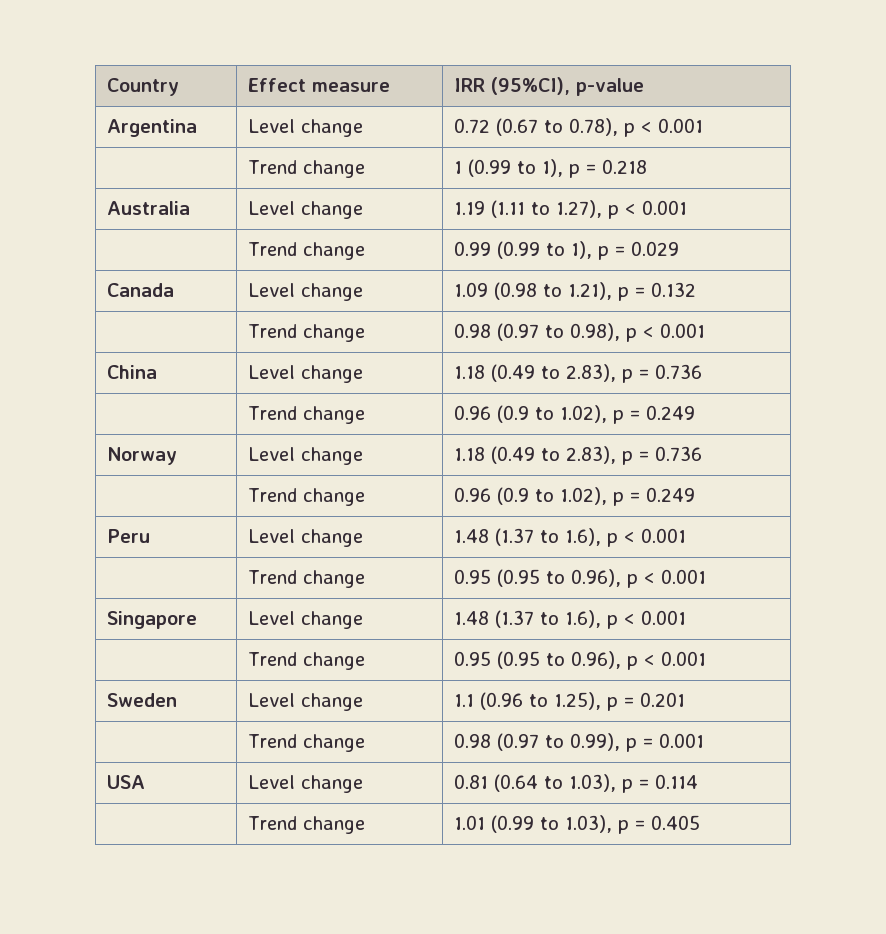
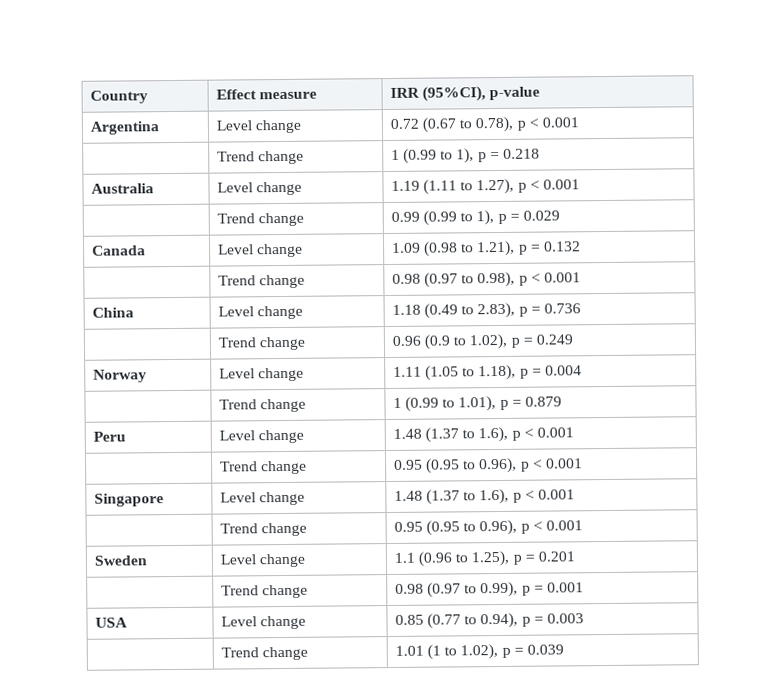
- Norway | Level change | 1.18 (0.49 to 2.83), p = 0.736
- | Trend change | 0.96 (0.9 to 1.02), p = 0.249
+ Norway | Level change | 1.11 (1.05 to 1.18), p = 0.004
+ | Trend change | 1 (0.99 to 1.01), p = 0.879
- USA | Level change | 0.81 (0.64 to 1.03), p = 0.114
+ USA | Level change | 0.85 (0.77 to 0.94), p = 0.003
- | Trend change | 1.01 (0.99 to 1.03), p = 0.405
+ | Trend change | 1.01 (1 to 1.02), p = 0.039

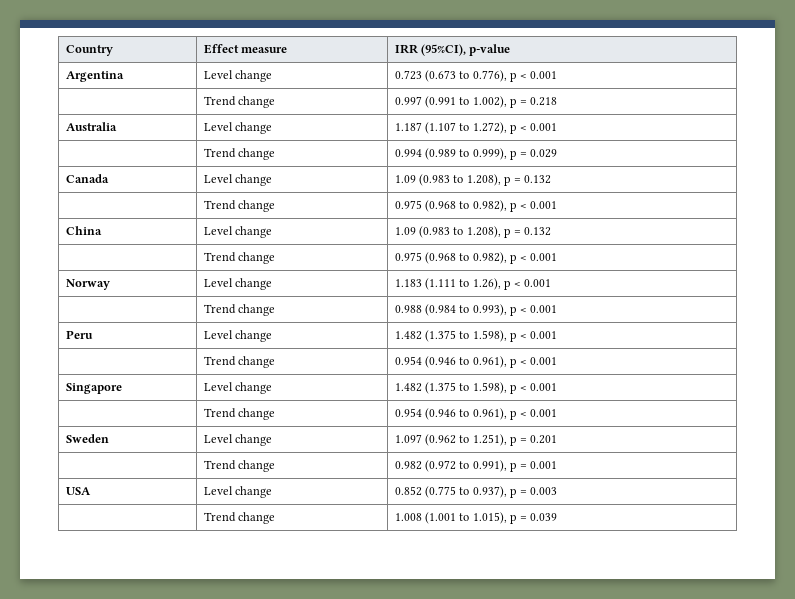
- Argentina | Level change | 0.72 (0.67 to 0.78), p < 0.001
- | Trend change | 1 (0.99 to 1), p = 0.218
+ Argentina | Level change | 0.723 (0.673 to 0.776), p < 0.001
+ | Trend change | 0.997 (0.991 to 1.002), p = 0.218
- Australia | Level change | 1.19 (1.11 to 1.27), p < 0.001
- | Trend change | 0.99 (0.99 to 1), p = 0.029
+ Australia | Level change | 1.187 (1.107 to 1.272), p < 0.001
+ | Trend change | 0.994 (0.989 to 0.999), p = 0.029
- Canada | Level change | 1.09 (0.98 to 1.21), p = 0.132
- | Trend change | 0.98 (0.97 to 0.98), p < 0.001
+ Canada | Level change | 1.09 (0.983 to 1.208), p = 0.132
+ | Trend change | 0.975 (0.968 to 0.982), p < 0.001
- China | Level change | 1.18 (0.49 to 2.83), p = 0.736
- | Trend change | 0.96 (0.9 to 1.02), p = 0.249
- Norway | Level change | 1.11 (1.05 to 1.18), p = 0.004
- | Trend change | 1 (0.99 to 1.01), p = 0.879
- Peru | Level change | 1.48 (1.37 to 1.6), p < 0.001
- | Trend change | 0.95 (0.95 to 0.96), p < 0.001
+ China | Level change | 1.09 (0.983 to 1.208), p = 0.132
+ | Trend change | 0.975 (0.968 to 0.982), p < 0.001
+ Norway | Level change | 1.183 (1.111 to 1.26), p < 0.001
+ | Trend change | 0.988 (0.984 to 0.993), p < 0.001
+ Peru | Level change | 1.482 (1.375 to 1.598), p < 0.001
+ | Trend change | 0.954 (0.946 to 0.961), p < 0.001
- Singapore | Level change | 1.48 (1.37 to 1.6), p < 0.001
- | Trend change | 0.95 (0.95 to 0.96), p < 0.001
+ Singapore | Level change | 1.482 (1.375 to 1.598), p < 0.001
+ | Trend change | 0.954 (0.946 to 0.961), p < 0.001
- Sweden | Level change | 1.1 (0.96 to 1.25), p = 0.201
+ Sweden | Level change | 1.097 (0.962 to 1.251), p = 0.201
- | Trend change | 0.98 (0.97 to 0.99), p = 0.001
+ | Trend change | 0.982 (0.972 to 0.991), p = 0.001
- USA | Level change | 0.85 (0.77 to 0.94), p = 0.003
+ USA | Level change | 0.852 (0.775 to 0.937), p = 0.003
- | Trend change | 1.01 (1 to 1.02), p = 0.039
+ | Trend change | 1.008 (1.001 to 1.015), p = 0.039

